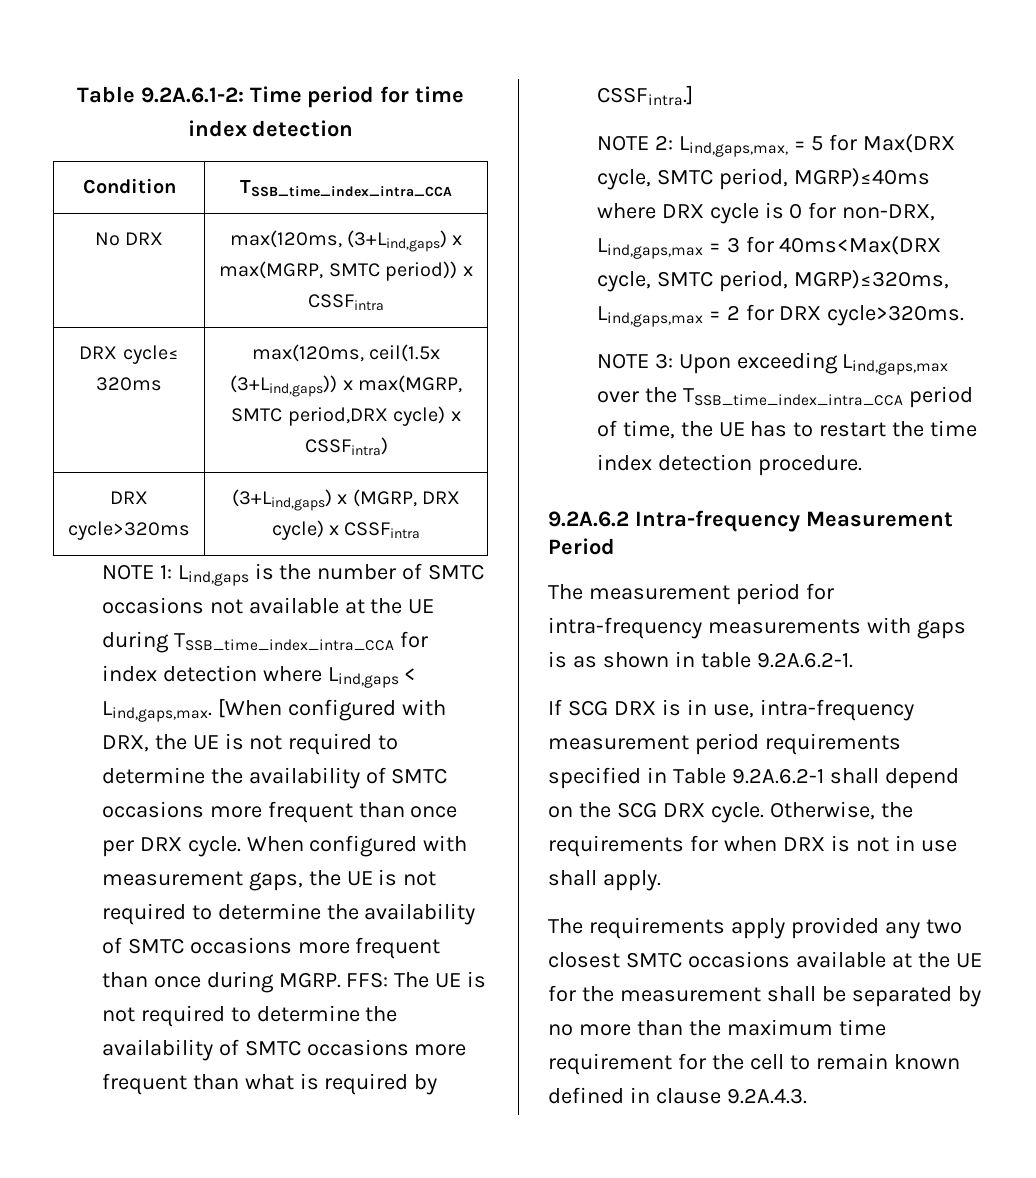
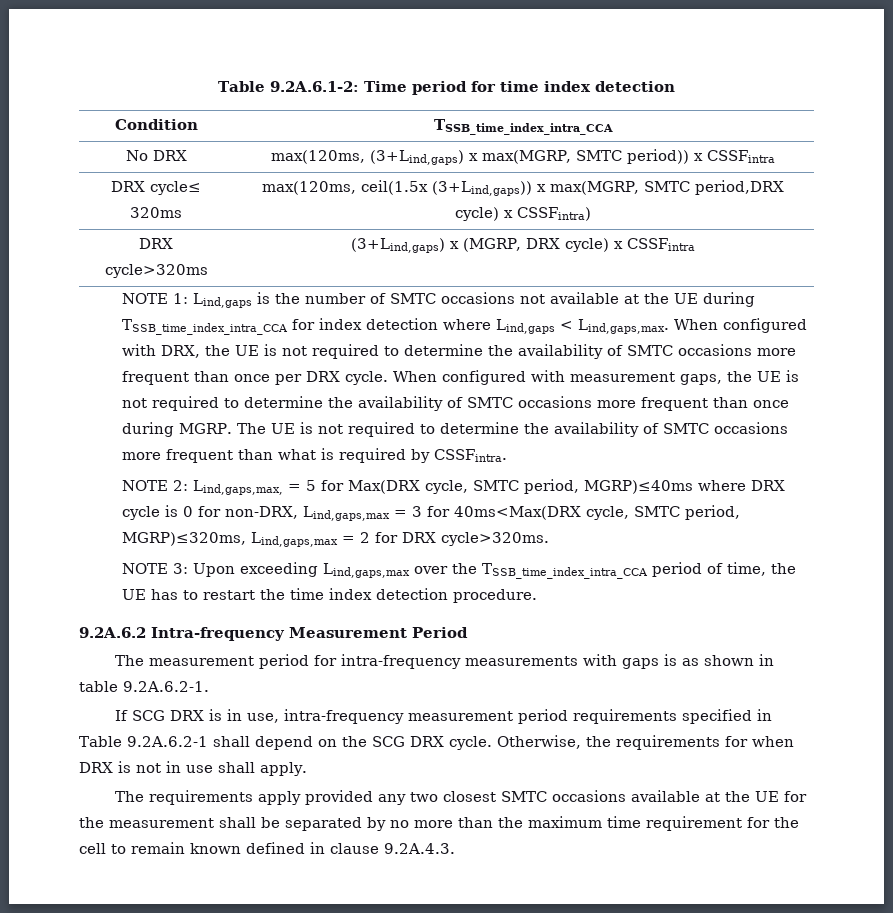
- [When configured with DRX, the UE is not required to determine the availability of SMTC occasions more frequent than once per DRX cycle.
+ When configured with DRX, the UE is not required to determine the availability of SMTC occasions more frequent than once per DRX cycle.
- FFS: The UE is not required to determine the availability of SMTC occasions more frequent than what is required by CSSFintra.]
+ The UE is not required to determine the availability of SMTC occasions more frequent than what is required by CSSFintra.

